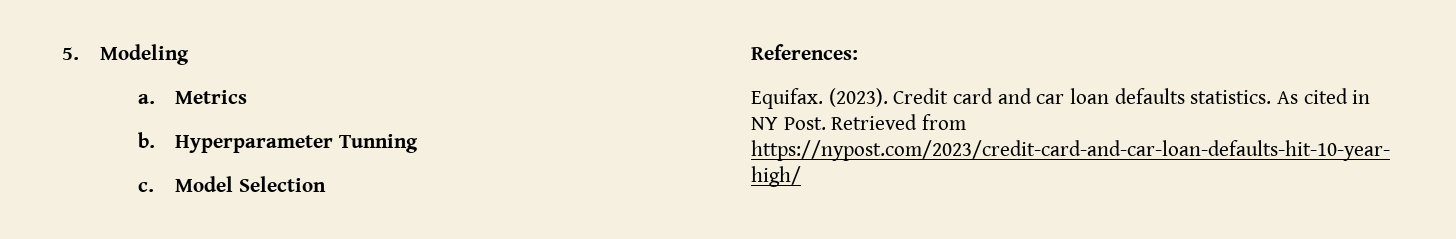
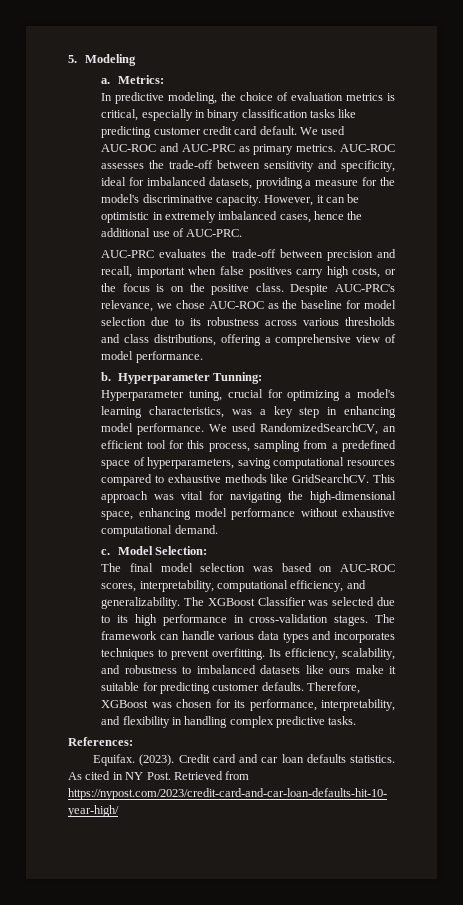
- Metrics
- b. Hyperparameter Tunning
- c. Model Selection
+ Metrics:
+ In predictive modeling, the choice of evaluation metrics is critical, especially in binary classification tasks like predicting customer credit card default. We used AUC-ROC and AUC-PRC as primary metrics. AUC-ROC assesses the trade-off between sensitivity and specificity, ideal for imbalanced datasets, providing a measure for the model's discriminative capacity. However, it can be optimistic in extremely imbalanced cases, hence the additional use of AUC-PRC.
+ AUC-PRC evaluates the trade-off between precision and recall, important when false positives carry high costs, or the focus is on the positive class. Despite AUC-PRC's relevance, we chose AUC-ROC as the baseline for model selection due to its robustness across various thresholds and class distributions, offering a comprehensive view of model performance.
+ b. Hyperparameter Tunning:
+ Hyperparameter tuning, crucial for optimizing a model's learning characteristics, was a key step in enhancing model performance. We used RandomizedSearchCV, an efficient tool for this process, sampling from a predefined space of hyperparameters, saving computational resources compared to exhaustive methods like GridSearchCV. This approach was vital for navigating the high-dimensional space, enhancing model performance without exhaustive computational demand.
+ c. Model Selection:
+ The final model selection was based on AUC-ROC scores, interpretability, computational efficiency, and generalizability. The XGBoost Classifier was selected due to its high performance in cross-validation stages. The framework can handle various data types and incorporates techniques to prevent overfitting. Its efficiency, scalability, and robustness to imbalanced datasets like ours make it suitable for predicting customer defaults. Therefore, XGBoost was chosen for its performance, interpretability, and flexibility in handling complex predictive tasks.

